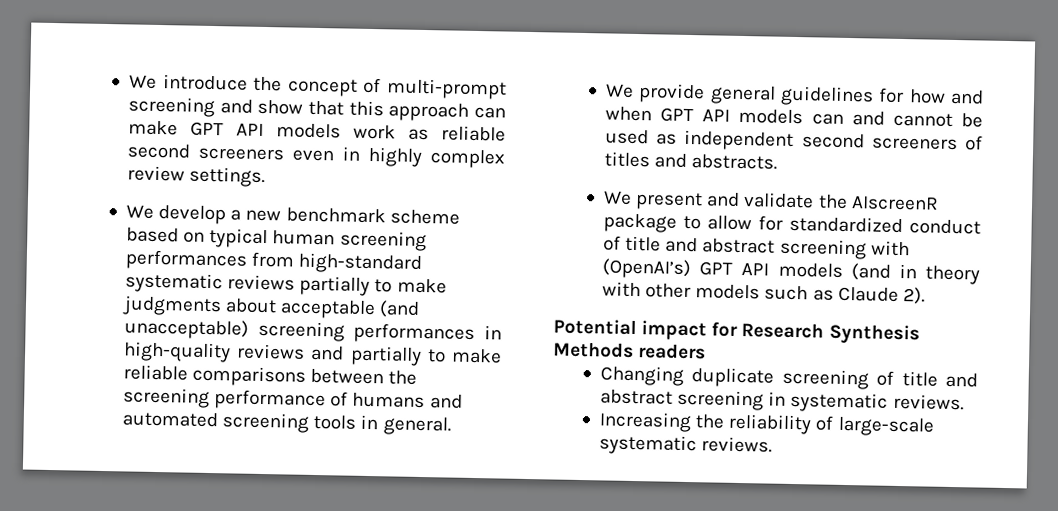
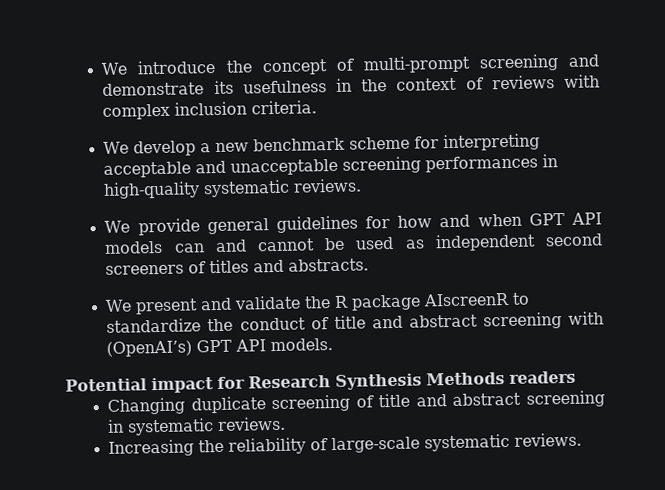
- We introduce the concept of multi-prompt screening and show that this approach can make GPT API models work as reliable second screeners even in highly complex review settings.
+ We introduce the concept of multi-prompt screening and demonstrate its usefulness in the context of reviews with complex inclusion criteria.
- We develop a new benchmark scheme based on typical human screening performances from high-standard systematic reviews partially to make judgments about acceptable (and unacceptable) screening performances in high-quality reviews and partially to make reliable comparisons between the screening performance of humans and automated screening tools in general.
+ We develop a new benchmark scheme for interpreting acceptable and unacceptable screening performances in high-quality systematic reviews.
- We present and validate the AIscreenR package to allow for standardized conduct of title and abstract screening with (OpenAI’s) GPT API models (and in theory with other models such as Claude 2).
+ We present and validate the R package AIscreenR to standardize the conduct of title and abstract screening with (OpenAI’s) GPT API models.

